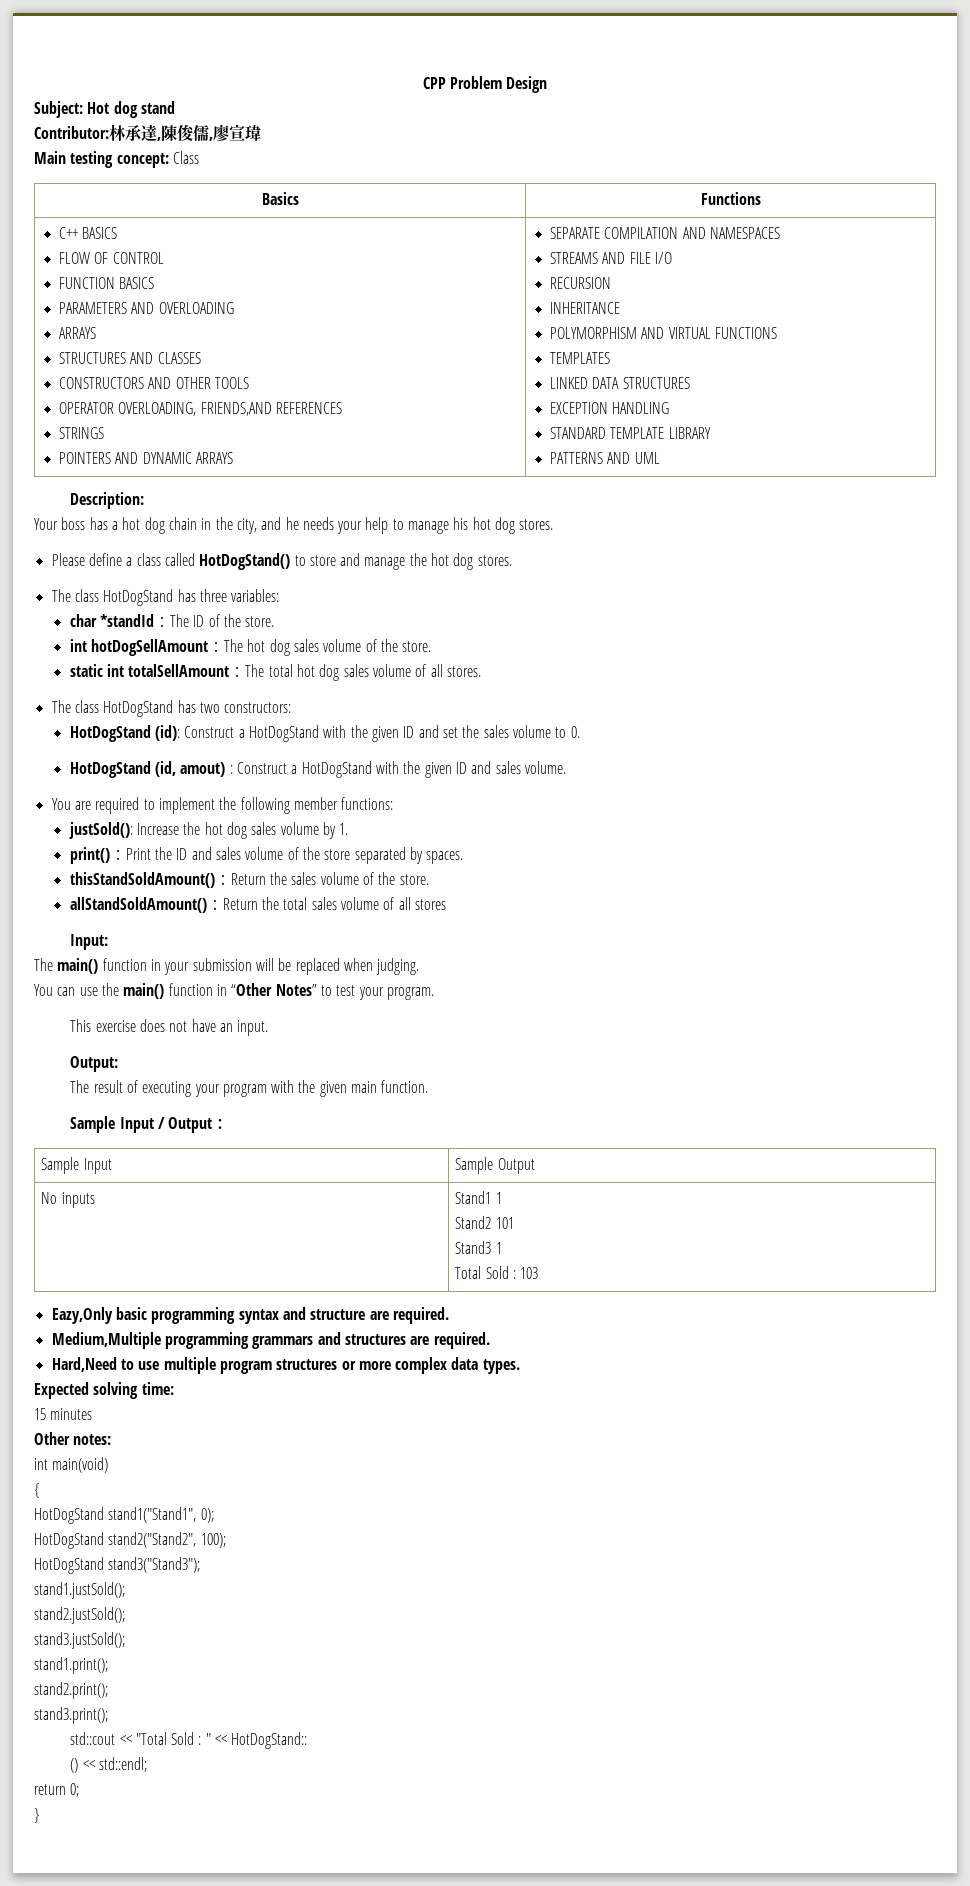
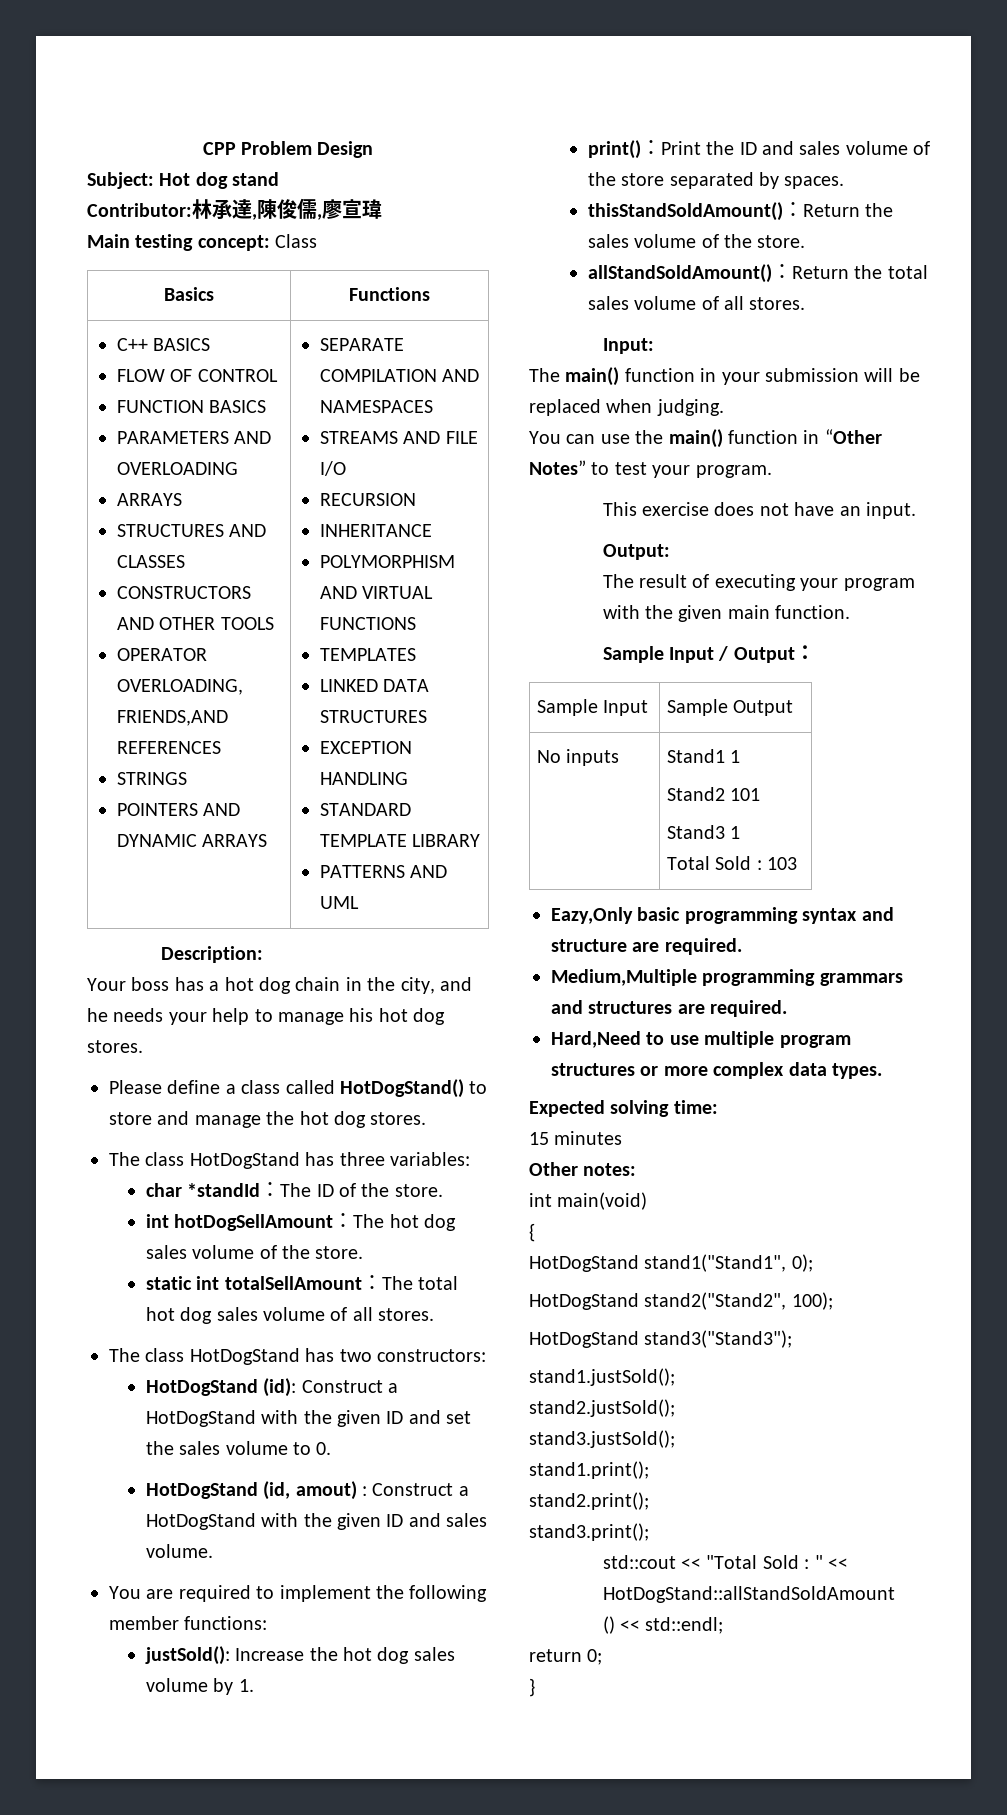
- allStandSoldAmount()：Return the total sales volume of all stores
+ allStandSoldAmount()：Return the total sales volume of all stores.
- std::cout << "Total Sold : " << HotDogStand::
+ std::cout << "Total Sold : " << HotDogStand::allStandSoldAmount

